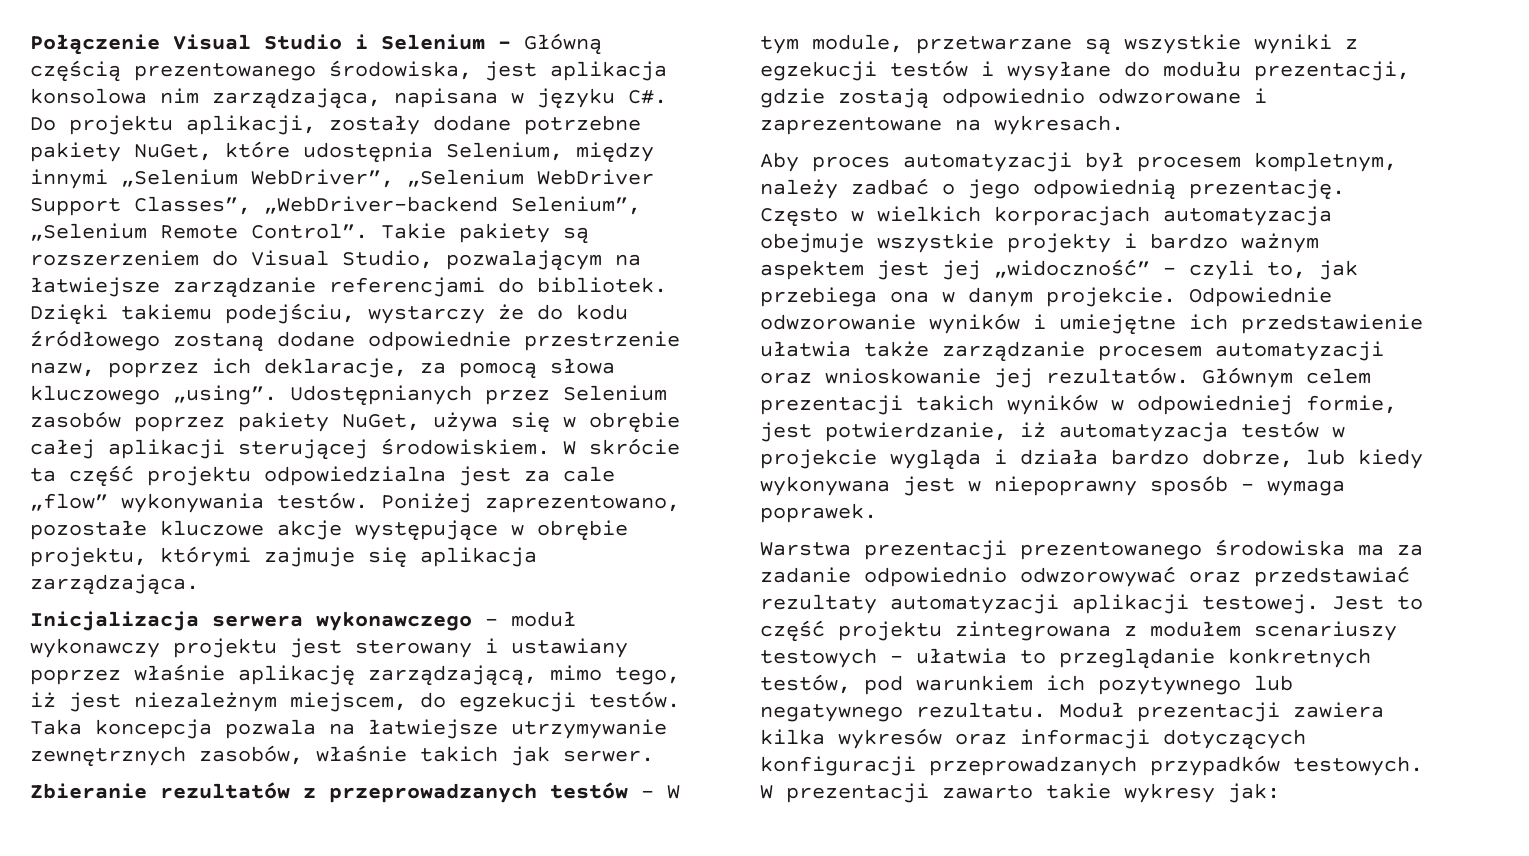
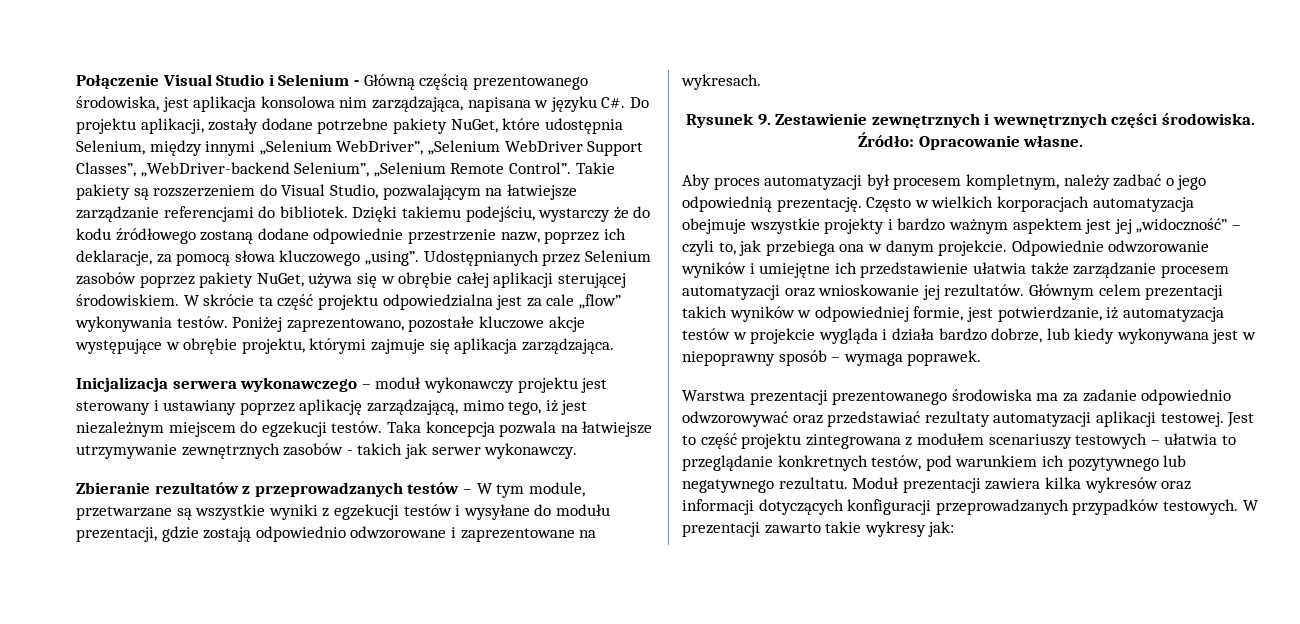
- Inicjalizacja serwera wykonawczego – moduł wykonawczy projektu jest sterowany i ustawiany poprzez właśnie aplikację zarządzającą, mimo tego, iż jest niezależnym miejscem, do egzekucji testów.
+ Inicjalizacja serwera wykonawczego – moduł wykonawczy projektu jest sterowany i ustawiany poprzez aplikację zarządzającą, mimo tego, iż jest niezależnym miejscem do egzekucji testów.
- Taka koncepcja pozwala na łatwiejsze utrzymywanie zewnętrznych zasobów, właśnie takich jak serwer.
+ Taka koncepcja pozwala na łatwiejsze utrzymywanie zewnętrznych zasobów - takich jak serwer wykonawczy.
+ Rysunek 9. Zestawienie zewnętrznych i wewnętrznych części środowiska. Źródło: Opracowanie własne.

